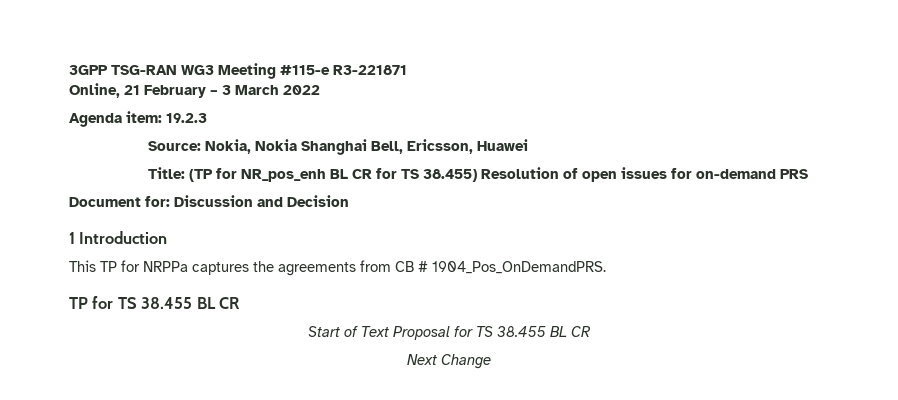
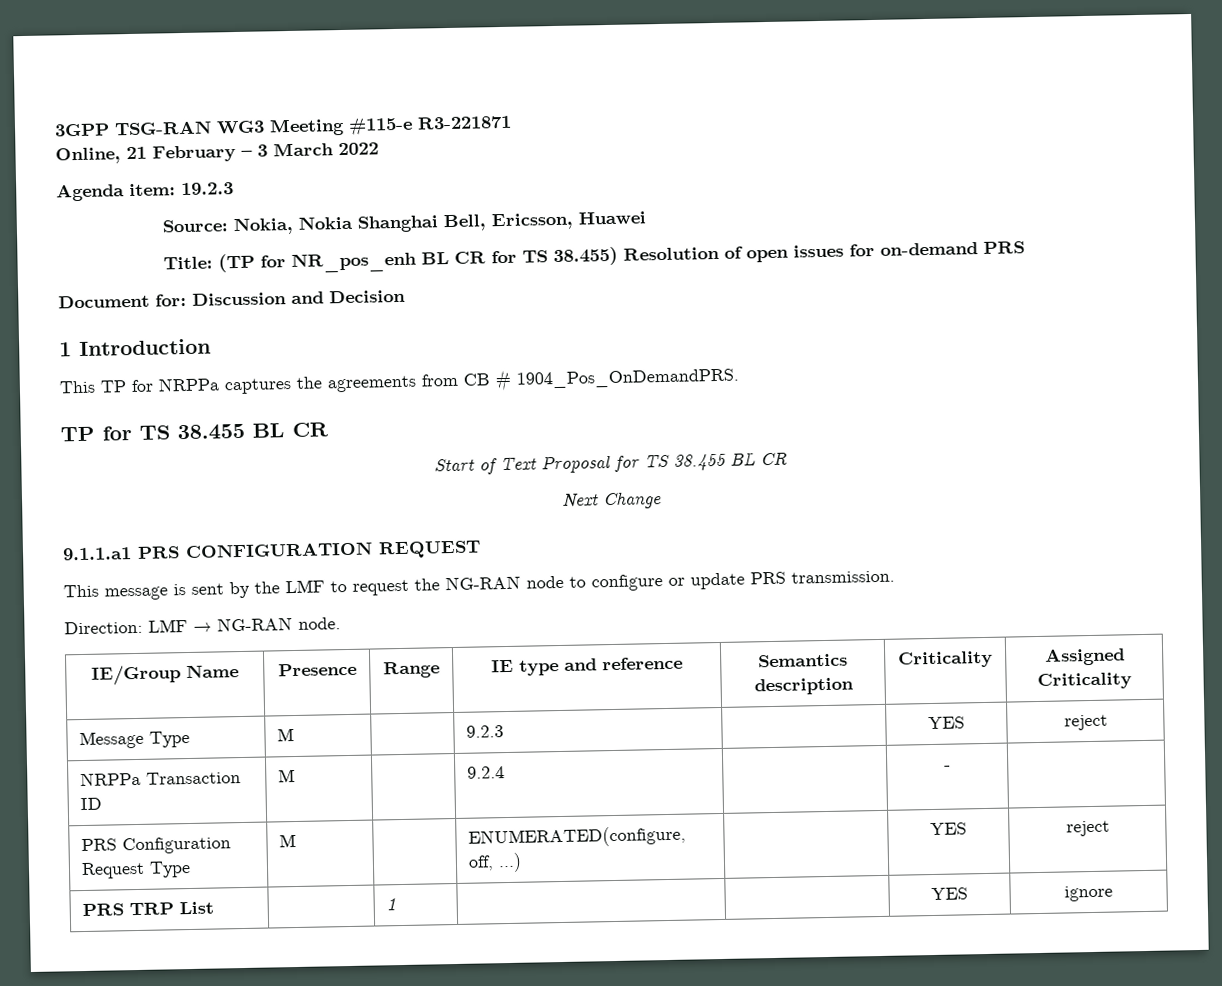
+ 9.1.1.a1 PRS CONFIGURATION REQUEST
+ This message is sent by the LMF to request the NG-RAN node to configure or update PRS transmission.
+ Direction: LMF → NG-RAN node.
+ IE/Group Name | Presence | Range | IE type and reference | Semantics description | Criticality | Assigned Criticality
+ Message Type | M | | 9.2.3 | | YES | reject
+ NRPPa Transaction ID | M | | 9.2.4 | | - |
+ PRS Configuration Request Type | M | | ENUMERATED(configure, off, …) | | YES | reject
+ PRS TRP List | | 1 | | | YES | ignore

